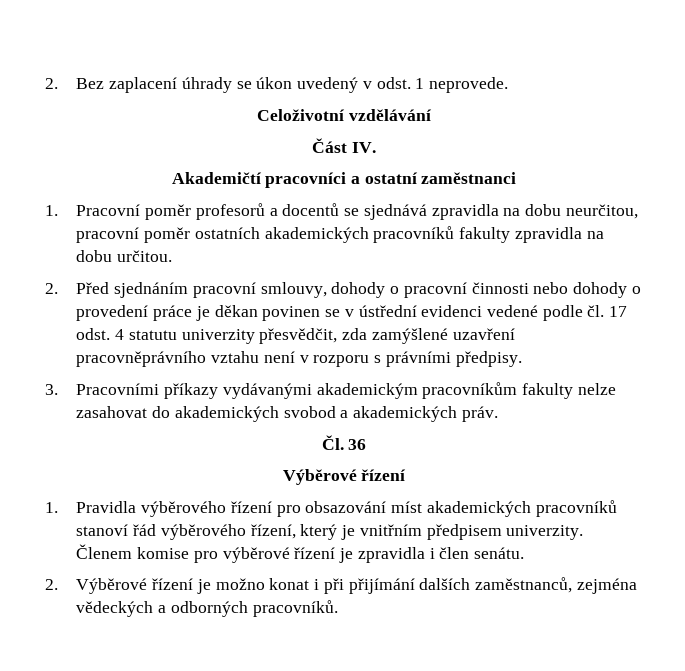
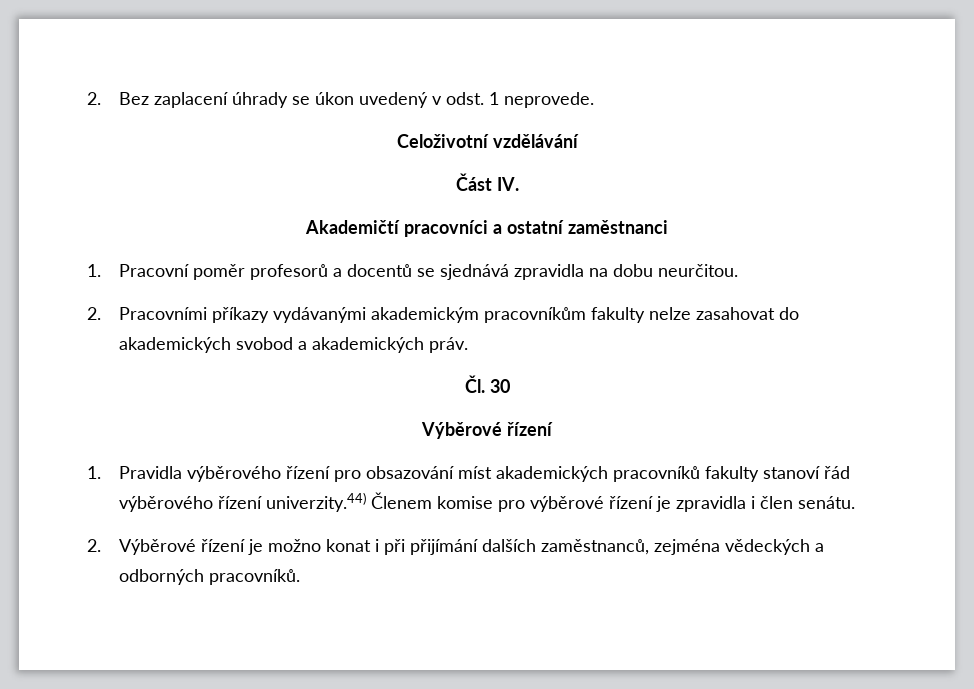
- 1. Pracovní poměr profesorů a docentů se sjednává zpravidla na dobu neurčitou, pracovní poměr ostatních akademických pracovníků fakulty zpravidla na dobu určitou.
- 2. Před sjednáním pracovní smlouvy, dohody o pracovní činnosti nebo dohody o provedení práce je děkan povinen se v ústřední evidenci vedené podle čl. 17 odst. 4 statutu univerzity přesvědčit, zda zamýšlené uzavření pracovněprávního vztahu není v rozporu s právními předpisy.
- 3. Pracovními příkazy vydávanými akademickým pracovníkům fakulty nelze zasahovat do akademických svobod a akademických práv.
+ 1. Pracovní poměr profesorů a docentů se sjednává zpravidla na dobu neurčitou.
+ 2. Pracovními příkazy vydávanými akademickým pracovníkům fakulty nelze zasahovat do akademických svobod a akademických práv.
- Čl. 36
+ Čl. 30
- 1. Pravidla výběrového řízení pro obsazování míst akademických pracovníků stanoví řád výběrového řízení, který je vnitřním předpisem univerzity. Členem komise pro výběrové řízení je zpravidla i člen senátu.
+ 1. Pravidla výběrového řízení pro obsazování míst akademických pracovníků fakulty stanoví řád výběrového řízení univerzity.44) Členem komise pro výběrové řízení je zpravidla i člen senátu.

